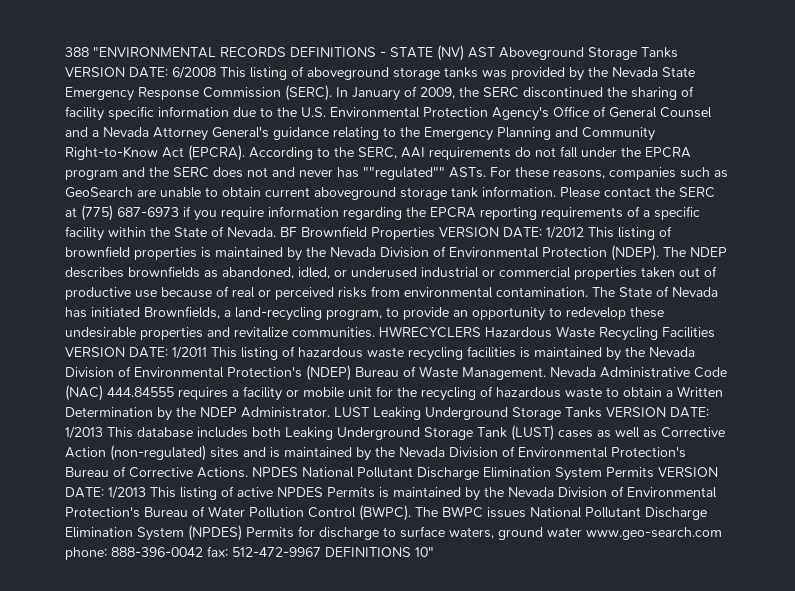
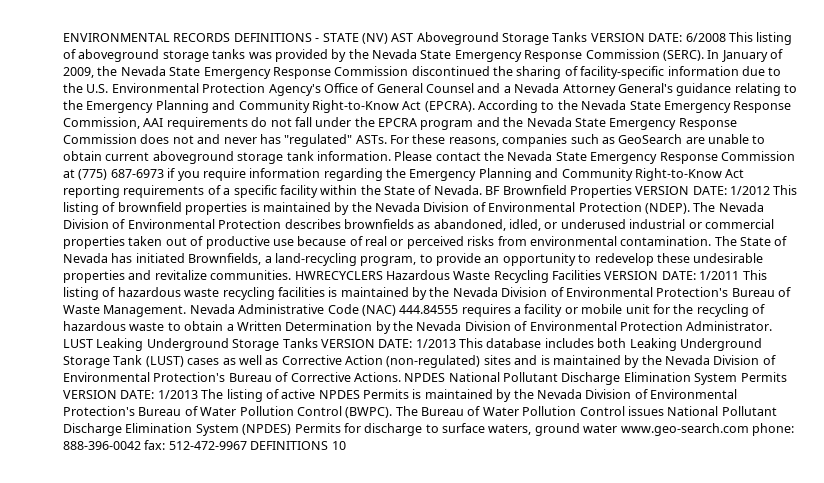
- 388 "ENVIRONMENTAL RECORDS DEFINITIONS - STATE (NV) AST Aboveground Storage Tanks VERSION DATE: 6/2008 This listing of aboveground storage tanks was provided by the Nevada State Emergency Response Commission (SERC).
+ ENVIRONMENTAL RECORDS DEFINITIONS - STATE (NV) AST Aboveground Storage Tanks VERSION DATE: 6/2008 This listing of aboveground storage tanks was provided by the Nevada State Emergency Response Commission (SERC).
- In January of 2009, the SERC discontinued the sharing of facility specific information due to the U.S. Environmental Protection Agency's Office of General Counsel and a Nevada Attorney General's guidance relating to the Emergency Planning and Community Right-to-Know Act (EPCRA).
+ In January of 2009, the Nevada State Emergency Response Commission discontinued the sharing of facility-specific information due to the U.S. Environmental Protection Agency's Office of General Counsel and a Nevada Attorney General's guidance relating to the Emergency Planning and Community Right-to-Know Act (EPCRA).
- According to the SERC, AAI requirements do not fall under the EPCRA program and the SERC does not and never has ""regulated"" ASTs.
+ According to the Nevada State Emergency Response Commission, AAI requirements do not fall under the EPCRA program and the Nevada State Emergency Response Commission does not and never has "regulated" ASTs.
- Please contact the SERC at (775) 687-6973 if you require information regarding the EPCRA reporting requirements of a specific facility within the State of Nevada.
+ Please contact the Nevada State Emergency Response Commission at (775) 687-6973 if you require information regarding the Emergency Planning and Community Right-to-Know Act reporting requirements of a specific facility within the State of Nevada.
- The NDEP describes brownfields as abandoned, idled, or underused industrial or commercial properties taken out of productive use because of real or perceived risks from environmental contamination.
+ The Nevada Division of Environmental Protection describes brownfields as abandoned, idled, or underused industrial or commercial properties taken out of productive use because of real or perceived risks from environmental contamination.
- HWRECYCLERS Hazardous Waste Recycling Facilities VERSION DATE: 1/2011 This listing of hazardous waste recycling facilities is maintained by the Nevada Division of Environmental Protection's (NDEP) Bureau of Waste Management.
+ HWRECYCLERS Hazardous Waste Recycling Facilities VERSION DATE: 1/2011 This listing of hazardous waste recycling facilities is maintained by the Nevada Division of Environmental Protection's Bureau of Waste Management.
- Nevada Administrative Code (NAC) 444.84555 requires a facility or mobile unit for the recycling of hazardous waste to obtain a Written Determination by the NDEP Administrator.
+ Nevada Administrative Code (NAC) 444.84555 requires a facility or mobile unit for the recycling of hazardous waste to obtain a Written Determination by the Nevada Division of Environmental Protection Administrator.
- NPDES National Pollutant Discharge Elimination System Permits VERSION DATE: 1/2013 This listing of active NPDES Permits is maintained by the Nevada Division of Environmental Protection's Bureau of Water Pollution Control (BWPC).
+ NPDES National Pollutant Discharge Elimination System Permits VERSION DATE: 1/2013 The listing of active NPDES Permits is maintained by the Nevada Division of Environmental Protection's Bureau of Water Pollution Control (BWPC).
- The BWPC issues National Pollutant Discharge Elimination System (NPDES) Permits for discharge to surface waters, ground water www.geo-search.com phone: 888-396-0042 fax: 512-472-9967 DEFINITIONS 10"
+ The Bureau of Water Pollution Control issues National Pollutant Discharge Elimination System (NPDES) Permits for discharge to surface waters, ground water www.geo-search.com phone: 888-396-0042 fax: 512-472-9967 DEFINITIONS 10

